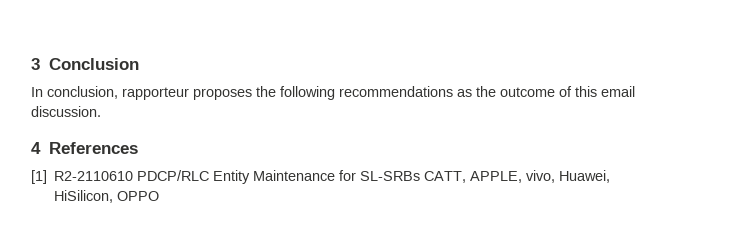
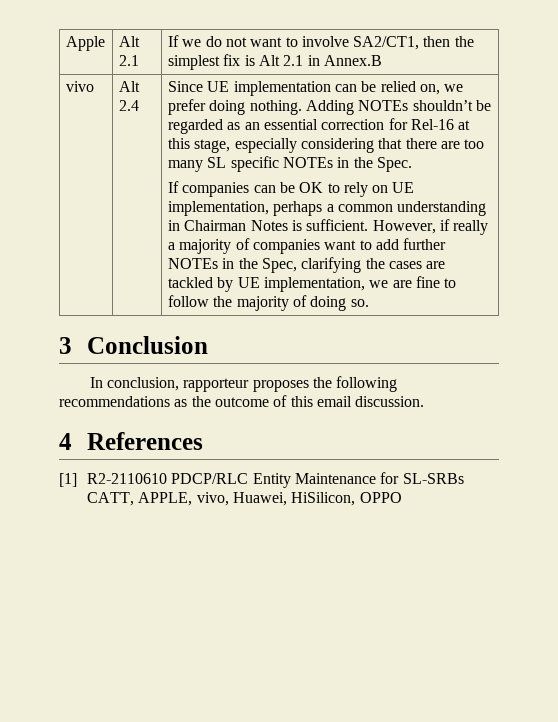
+ Apple | Alt 2.1 | If we do not want to involve SA2/CT1, then the simplest fix is Alt 2.1 in Annex.B
+ vivo | Alt 2.4 | Since UE implementation can be relied on, we prefer doing nothing. Adding NOTEs shouldn’t be regarded as an essential correction for Rel-16 at this stage, especially considering that there are too many SL specific NOTEs in the Spec.
+ If companies can be OK to rely on UE implementation, perhaps a common understanding in Chairman Notes is sufficient. However, if really a majority of companies want to add further NOTEs in the Spec, clarifying the cases are tackled by UE implementation, we are fine to follow the majority of doing so.

